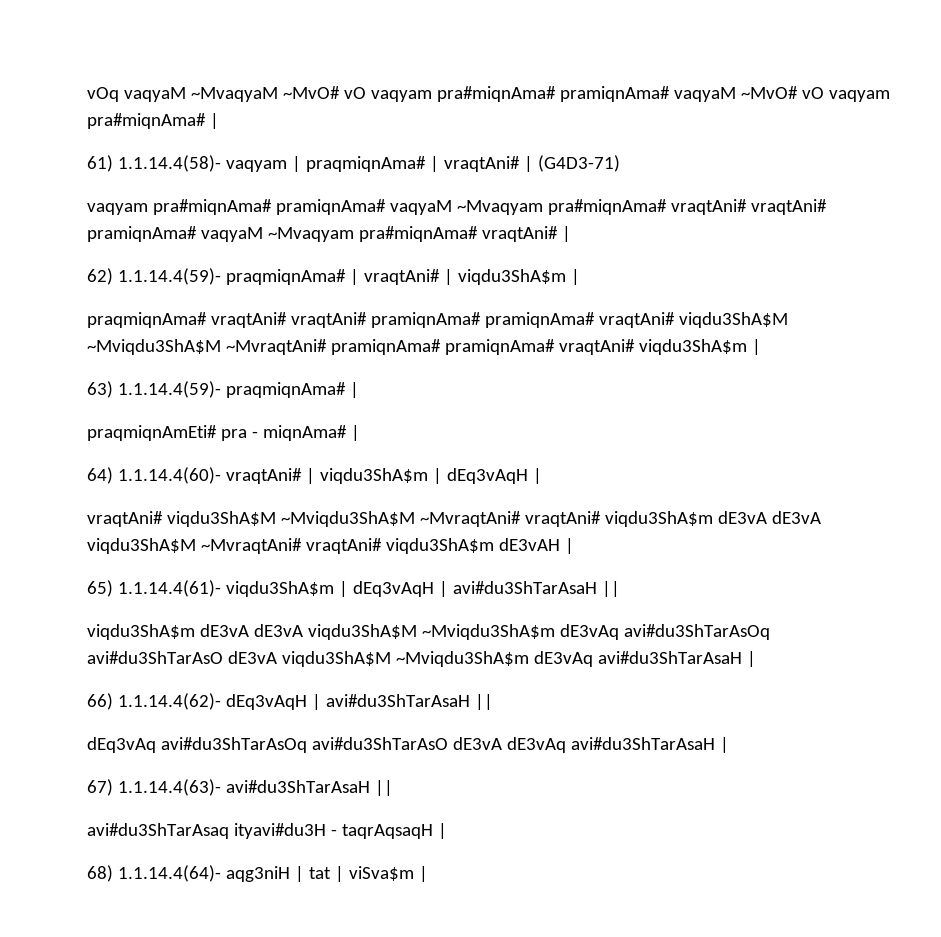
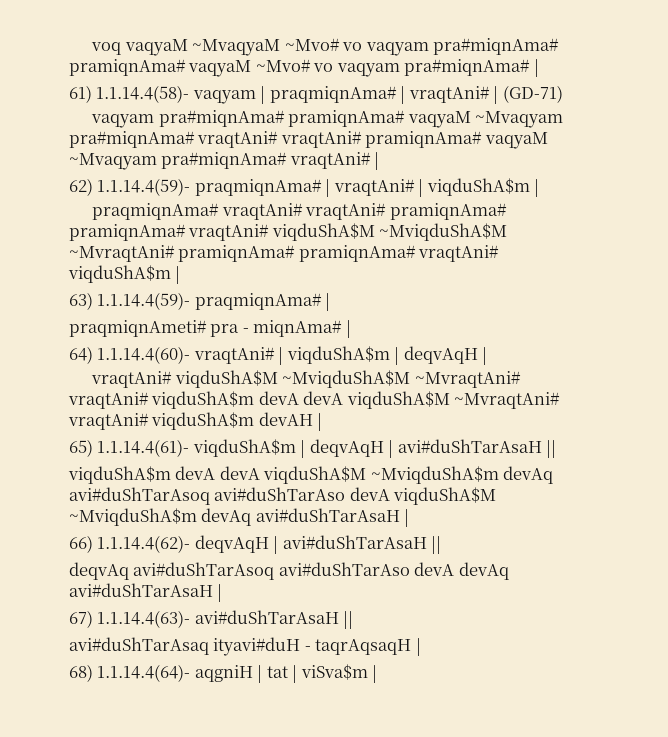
- vOq vaqyaM ~MvaqyaM ~MvO# vO vaqyam pra#miqnAma# pramiqnAma# vaqyaM ~MvO# vO vaqyam pra#miqnAma# |
+ voq vaqyaM ~MvaqyaM ~Mvo# vo vaqyam pra#miqnAma# pramiqnAma# vaqyaM ~Mvo# vo vaqyam pra#miqnAma# |
- 61) 1.1.14.4(58)- vaqyam | praqmiqnAma# | vraqtAni# | (G4D3-71)
+ 61) 1.1.14.4(58)- vaqyam | praqmiqnAma# | vraqtAni# | (GD-71)
- 62) 1.1.14.4(59)- praqmiqnAma# | vraqtAni# | viqdu3ShA$m |
+ 62) 1.1.14.4(59)- praqmiqnAma# | vraqtAni# | viqduShA$m |
- praqmiqnAma# vraqtAni# vraqtAni# pramiqnAma# pramiqnAma# vraqtAni# viqdu3ShA$M ~Mviqdu3ShA$M ~MvraqtAni# pramiqnAma# pramiqnAma# vraqtAni# viqdu3ShA$m |
+ praqmiqnAma# vraqtAni# vraqtAni# pramiqnAma# pramiqnAma# vraqtAni# viqduShA$M ~MviqduShA$M ~MvraqtAni# pramiqnAma# pramiqnAma# vraqtAni# viqduShA$m |
- praqmiqnAmEti# pra - miqnAma# |
+ praqmiqnAmeti# pra - miqnAma# |
- 64) 1.1.14.4(60)- vraqtAni# | viqdu3ShA$m | dEq3vAqH |
+ 64) 1.1.14.4(60)- vraqtAni# | viqduShA$m | deqvAqH |
- vraqtAni# viqdu3ShA$M ~Mviqdu3ShA$M ~MvraqtAni# vraqtAni# viqdu3ShA$m dE3vA dE3vA viqdu3ShA$M ~MvraqtAni# vraqtAni# viqdu3ShA$m dE3vAH |
- 65) 1.1.14.4(61)- viqdu3ShA$m | dEq3vAqH | avi#du3ShTarAsaH ||
- viqdu3ShA$m dE3vA dE3vA viqdu3ShA$M ~Mviqdu3ShA$m dE3vAq avi#du3ShTarAsOq avi#du3ShTarAsO dE3vA viqdu3ShA$M ~Mviqdu3ShA$m dE3vAq avi#du3ShTarAsaH |
- 66) 1.1.14.4(62)- dEq3vAqH | avi#du3ShTarAsaH ||
- dEq3vAq avi#du3ShTarAsOq avi#du3ShTarAsO dE3vA dE3vAq avi#du3ShTarAsaH |
+ vraqtAni# viqduShA$M ~MviqduShA$M ~MvraqtAni# vraqtAni# viqduShA$m devA devA viqduShA$M ~MvraqtAni# vraqtAni# viqduShA$m devAH |
+ 65) 1.1.14.4(61)- viqduShA$m | deqvAqH | avi#duShTarAsaH ||
+ viqduShA$m devA devA viqduShA$M ~MviqduShA$m devAq avi#duShTarAsoq avi#duShTarAso devA viqduShA$M ~MviqduShA$m devAq avi#duShTarAsaH |
+ 66) 1.1.14.4(62)- deqvAqH | avi#duShTarAsaH ||
+ deqvAq avi#duShTarAsoq avi#duShTarAso devA devAq avi#duShTarAsaH |
- 67) 1.1.14.4(63)- avi#du3ShTarAsaH ||
- avi#du3ShTarAsaq ityavi#du3H - taqrAqsaqH |
+ 67) 1.1.14.4(63)- avi#duShTarAsaH ||
+ avi#duShTarAsaq ityavi#duH - taqrAqsaqH |
- 68) 1.1.14.4(64)- aqg3niH | tat | viSva$m |
+ 68) 1.1.14.4(64)- aqgniH | tat | viSva$m |

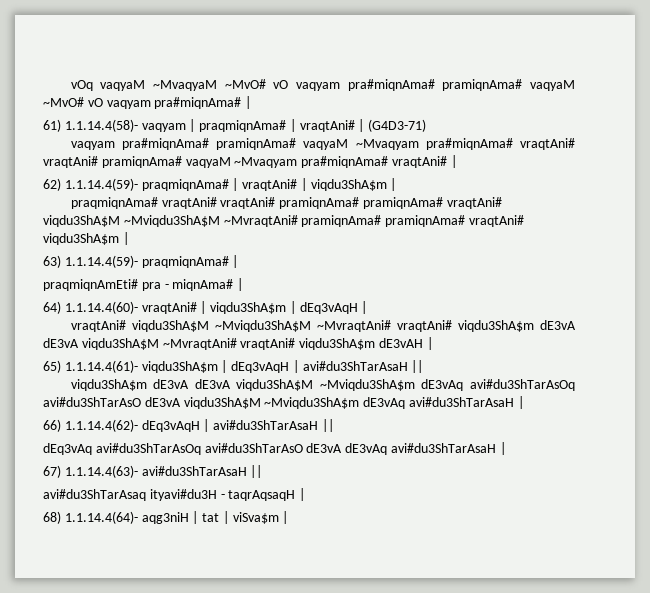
- voq vaqyaM ~MvaqyaM ~Mvo# vo vaqyam pra#miqnAma# pramiqnAma# vaqyaM ~Mvo# vo vaqyam pra#miqnAma# |
+ vOq vaqyaM ~MvaqyaM ~MvO# vO vaqyam pra#miqnAma# pramiqnAma# vaqyaM ~MvO# vO vaqyam pra#miqnAma# |
- 61) 1.1.14.4(58)- vaqyam | praqmiqnAma# | vraqtAni# | (GD-71)
+ 61) 1.1.14.4(58)- vaqyam | praqmiqnAma# | vraqtAni# | (G4D3-71)
- 62) 1.1.14.4(59)- praqmiqnAma# | vraqtAni# | viqduShA$m |
+ 62) 1.1.14.4(59)- praqmiqnAma# | vraqtAni# | viqdu3ShA$m |
- praqmiqnAma# vraqtAni# vraqtAni# pramiqnAma# pramiqnAma# vraqtAni# viqduShA$M ~MviqduShA$M ~MvraqtAni# pramiqnAma# pramiqnAma# vraqtAni# viqduShA$m |
+ praqmiqnAma# vraqtAni# vraqtAni# pramiqnAma# pramiqnAma# vraqtAni# viqdu3ShA$M ~Mviqdu3ShA$M ~MvraqtAni# pramiqnAma# pramiqnAma# vraqtAni# viqdu3ShA$m |
- praqmiqnAmeti# pra - miqnAma# |
+ praqmiqnAmEti# pra - miqnAma# |
- 64) 1.1.14.4(60)- vraqtAni# | viqduShA$m | deqvAqH |
+ 64) 1.1.14.4(60)- vraqtAni# | viqdu3ShA$m | dEq3vAqH |
- vraqtAni# viqduShA$M ~MviqduShA$M ~MvraqtAni# vraqtAni# viqduShA$m devA devA viqduShA$M ~MvraqtAni# vraqtAni# viqduShA$m devAH |
- 65) 1.1.14.4(61)- viqduShA$m | deqvAqH | avi#duShTarAsaH ||
- viqduShA$m devA devA viqduShA$M ~MviqduShA$m devAq avi#duShTarAsoq avi#duShTarAso devA viqduShA$M ~MviqduShA$m devAq avi#duShTarAsaH |
- 66) 1.1.14.4(62)- deqvAqH | avi#duShTarAsaH ||
- deqvAq avi#duShTarAsoq avi#duShTarAso devA devAq avi#duShTarAsaH |
+ vraqtAni# viqdu3ShA$M ~Mviqdu3ShA$M ~MvraqtAni# vraqtAni# viqdu3ShA$m dE3vA dE3vA viqdu3ShA$M ~MvraqtAni# vraqtAni# viqdu3ShA$m dE3vAH |
+ 65) 1.1.14.4(61)- viqdu3ShA$m | dEq3vAqH | avi#du3ShTarAsaH ||
+ viqdu3ShA$m dE3vA dE3vA viqdu3ShA$M ~Mviqdu3ShA$m dE3vAq avi#du3ShTarAsOq avi#du3ShTarAsO dE3vA viqdu3ShA$M ~Mviqdu3ShA$m dE3vAq avi#du3ShTarAsaH |
+ 66) 1.1.14.4(62)- dEq3vAqH | avi#du3ShTarAsaH ||
+ dEq3vAq avi#du3ShTarAsOq avi#du3ShTarAsO dE3vA dE3vAq avi#du3ShTarAsaH |
- 67) 1.1.14.4(63)- avi#duShTarAsaH ||
- avi#duShTarAsaq ityavi#duH - taqrAqsaqH |
+ 67) 1.1.14.4(63)- avi#du3ShTarAsaH ||
+ avi#du3ShTarAsaq ityavi#du3H - taqrAqsaqH |
- 68) 1.1.14.4(64)- aqgniH | tat | viSva$m |
+ 68) 1.1.14.4(64)- aqg3niH | tat | viSva$m |

